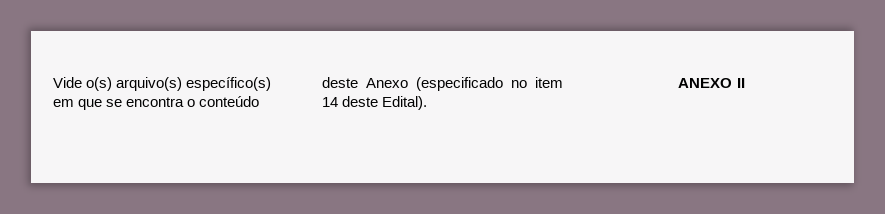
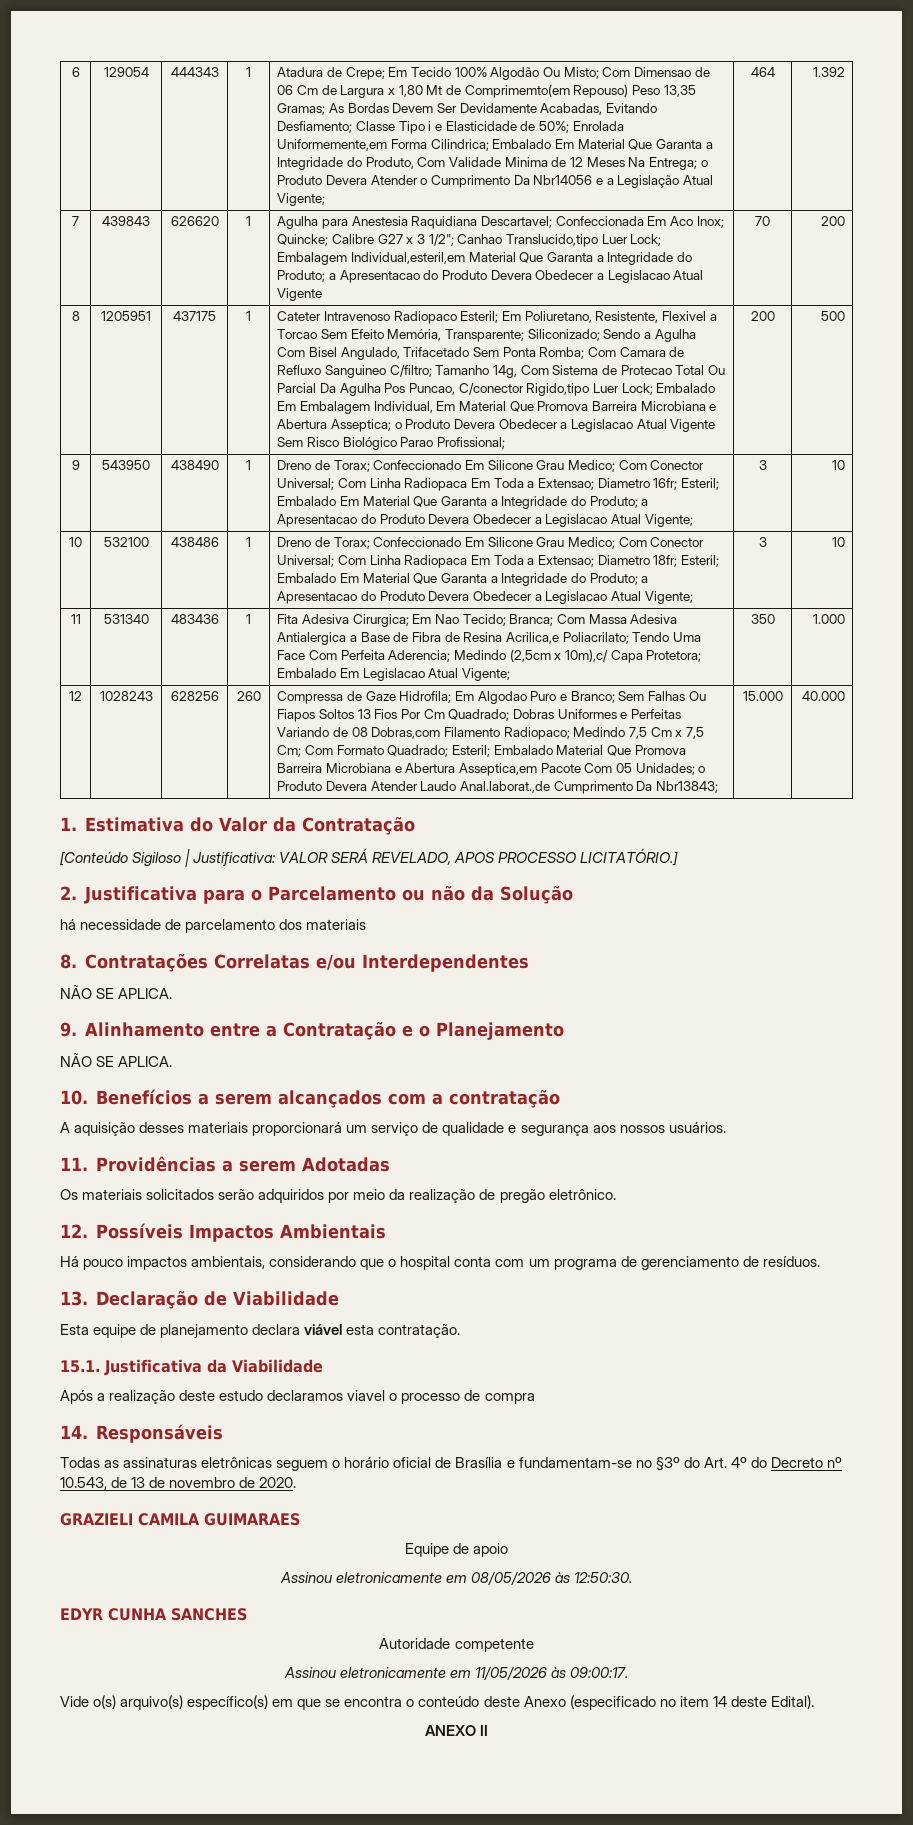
+ 6 | 129054 | 444343 | 1 | Atadura de Crepe; Em Tecido 100% Algodão Ou Misto; Com Dimensao de 06 Cm de Largura x 1,80 Mt de Comprimemto(em Repouso) Peso 13,35 Gramas; As Bordas Devem Ser Devidamente Acabadas, Evitando Desfiamento; Classe Tipo i e Elasticidade de 50%; Enrolada Uniformemente,em Forma Cilindrica; Embalado Em Material Que Garanta a Integridade do Produto, Com Validade Minima de 12 Meses Na Entrega; o Produto Devera Atender o Cumprimento Da Nbr14056 e a Legislação Atual Vigente; | 464 | 1.392
+ 7 | 439843 | 626620 | 1 | Agulha para Anestesia Raquidiana Descartavel; Confeccionada Em Aco Inox; Quincke; Calibre G27 x 3 1/2"; Canhao Translucido,tipo Luer Lock; Embalagem Individual,esteril,em Material Que Garanta a Integridade do Produto; a Apresentacao do Produto Devera Obedecer a Legislacao Atual Vigente | 70 | 200
+ 8 | 1205951 | 437175 | 1 | Cateter Intravenoso Radiopaco Esteril; Em Poliuretano, Resistente, Flexivel a Torcao Sem Efeito Memória, Transparente; Siliconizado; Sendo a Agulha Com Bisel Angulado, Trifacetado Sem Ponta Romba; Com Camara de Refluxo Sanguineo C/filtro; Tamanho 14g, Com Sistema de Protecao Total Ou Parcial Da Agulha Pos Puncao, C/conector Rigido,tipo Luer Lock; Embalado Em Embalagem Individual, Em Material Que Promova Barreira Microbiana e Abertura Asseptica; o Produto Devera Obedecer a Legislacao Atual Vigente Sem Risco Biológico Parao Profissional; | 200 | 500
+ 9 | 543950 | 438490 | 1 | Dreno de Torax; Confeccionado Em Silicone Grau Medico; Com Conector Universal; Com Linha Radiopaca Em Toda a Extensao; Diametro 16fr; Esteril; Embalado Em Material Que Garanta a Integridade do Produto; a Apresentacao do Produto Devera Obedecer a Legislacao Atual Vigente; | 3 | 10
+ 10 | 532100 | 438486 | 1 | Dreno de Torax; Confeccionado Em Silicone Grau Medico; Com Conector Universal; Com Linha Radiopaca Em Toda a Extensao; Diametro 18fr; Esteril; Embalado Em Material Que Garanta a Integridade do Produto; a Apresentacao do Produto Devera Obedecer a Legislacao Atual Vigente; | 3 | 10
+ 11 | 531340 | 483436 | 1 | Fita Adesiva Cirurgica; Em Nao Tecido; Branca; Com Massa Adesiva Antialergica a Base de Fibra de Resina Acrilica,e Poliacrilato; Tendo Uma Face Com Perfeita Aderencia; Medindo (2,5cm x 10m),c/ Capa Protetora; Embalado Em Legislacao Atual Vigente; | 350 | 1.000
+ 12 | 1028243 | 628256 | 260 | Compressa de Gaze Hidrofila; Em Algodao Puro e Branco; Sem Falhas Ou Fiapos Soltos 13 Fios Por Cm Quadrado; Dobras Uniformes e Perfeitas Variando de 08 Dobras,com Filamento Radiopaco; Medindo 7,5 Cm x 7,5 Cm; Com Formato Quadrado; Esteril; Embalado Material Que Promova Barreira Microbiana e Abertura Asseptica,em Pacote Com 05 Unidades; o Produto Devera Atender Laudo Anal.laborat.,de Cumprimento Da Nbr13843; | 15.000 | 40.000
+ 1. Estimativa do Valor da Contratação
+ [Conteúdo Sigiloso | Justificativa: VALOR SERÁ REVELADO, APOS PROCESSO LICITATÓRIO.]
+ 2. Justificativa para o Parcelamento ou não da Solução
+ há necessidade de parcelamento dos materiais
+ 8. Contratações Correlatas e/ou Interdependentes
+ NÃO SE APLICA.
+ 9. Alinhamento entre a Contratação e o Planejamento
+ NÃO SE APLICA.
+ 10. Benefícios a serem alcançados com a contratação
+ A aquisição desses materiais proporcionará um serviço de qualidade e segurança aos nossos usuários.
+ 11. Providências a serem Adotadas
+ Os materiais solicitados serão adquiridos por meio da realização de pregão eletrônico.
+ 12. Possíveis Impactos Ambientais
+ Há pouco impactos ambientais, considerando que o hospital conta com um programa de gerenciamento de resíduos.
+ 13. Declaração de Viabilidade
+ Esta equipe de planejamento declara viável esta contratação.
+ 15.1. Justificativa da Viabilidade
+ Após a realização deste estudo declaramos viavel o processo de compra
+ 14. Responsáveis
+ Todas as assinaturas eletrônicas seguem o horário oficial de Brasília e fundamentam-se no §3º do Art. 4º do Decreto nº 10.543, de 13 de novembro de 2020.
+ GRAZIELI CAMILA GUIMARAES
+ Equipe de apoio
+ Assinou eletronicamente em 08/05/2026 às 12:50:30.
+ EDYR CUNHA SANCHES
+ Autoridade competente
+ Assinou eletronicamente em 11/05/2026 às 09:00:17.

